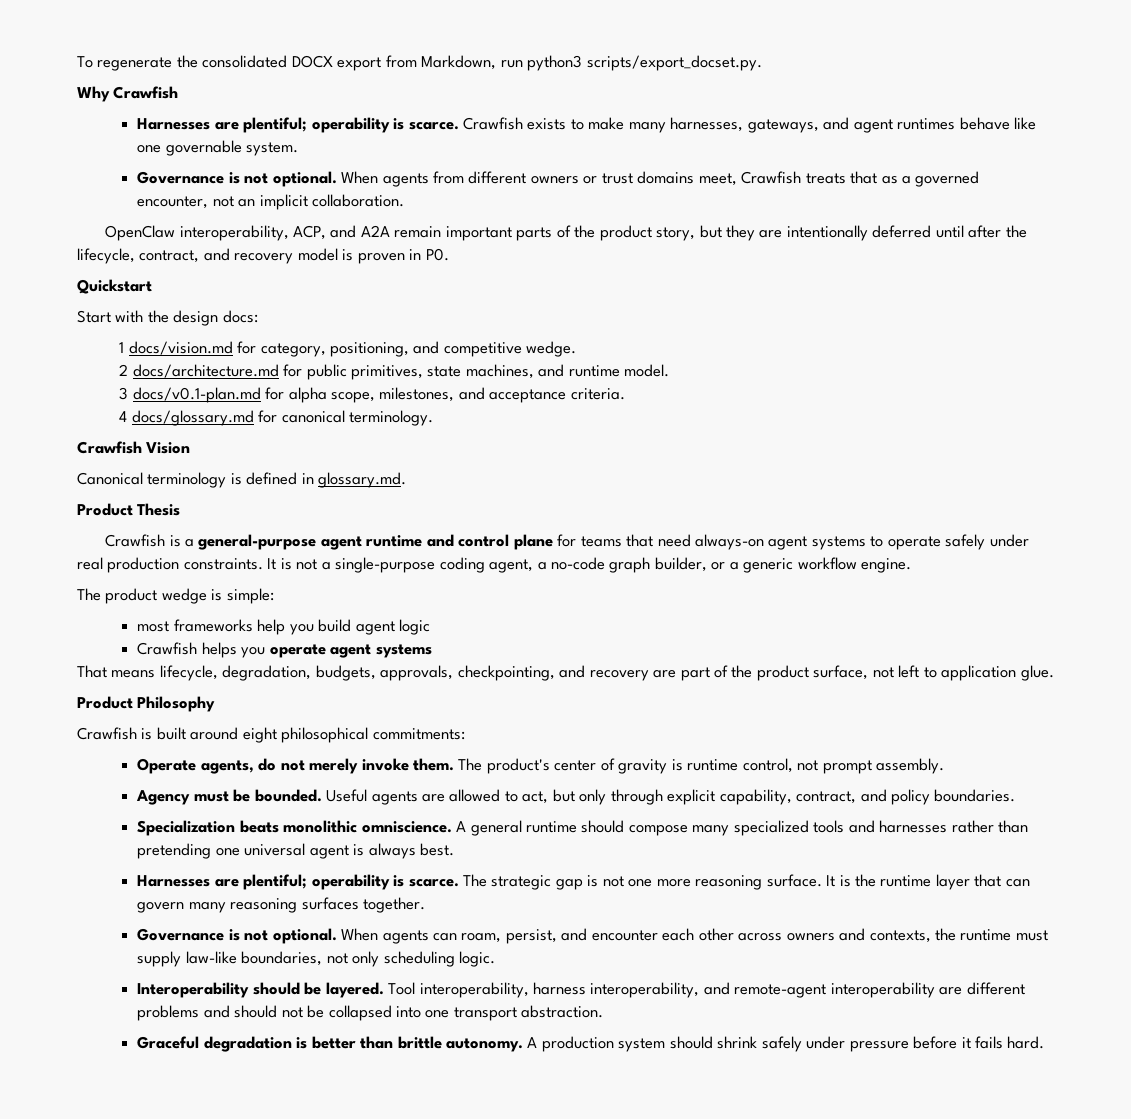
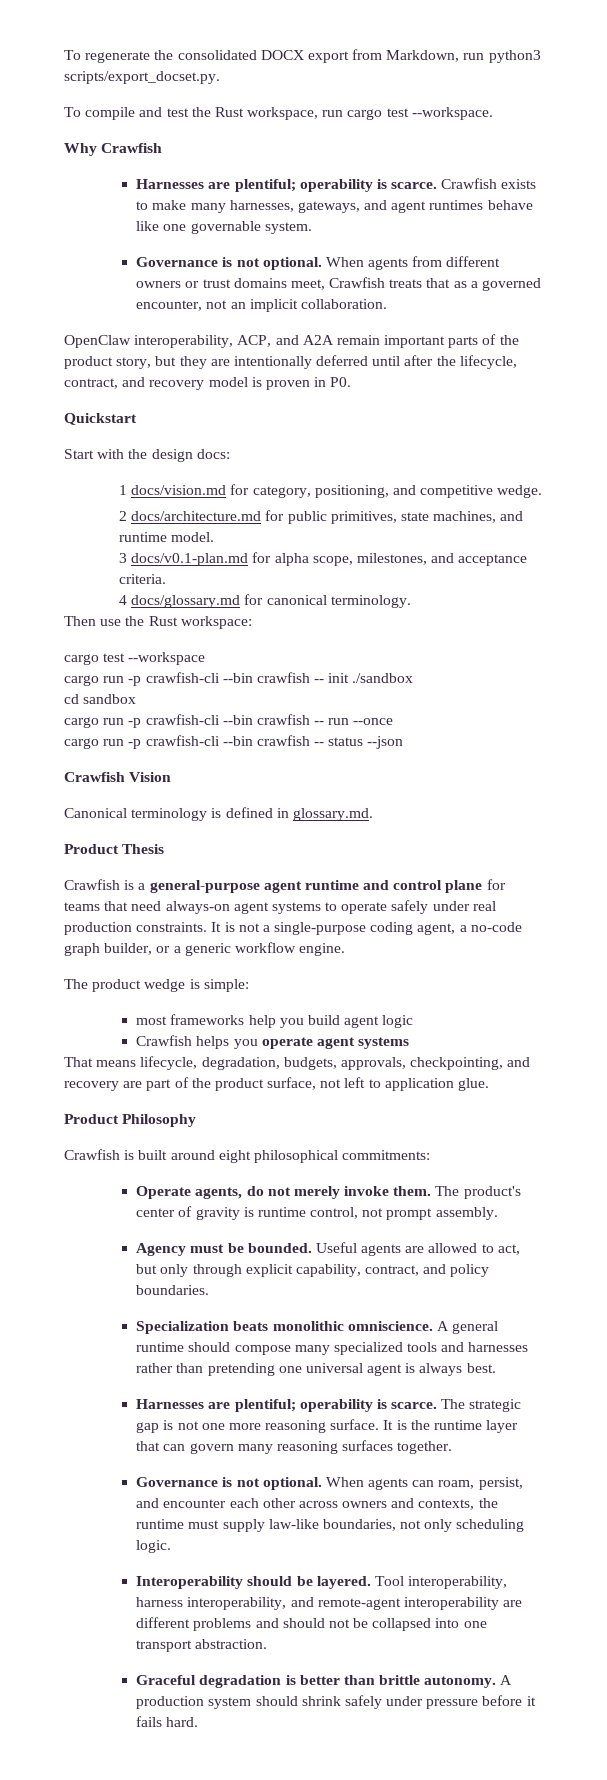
+ To compile and test the Rust workspace, run cargo test --workspace.
+ Then use the Rust workspace:
+ cargo test --workspace
+ cargo run -p crawfish-cli --bin crawfish -- init ./sandbox
+ cd sandbox
+ cargo run -p crawfish-cli --bin crawfish -- run --once
+ cargo run -p crawfish-cli --bin crawfish -- status --json

